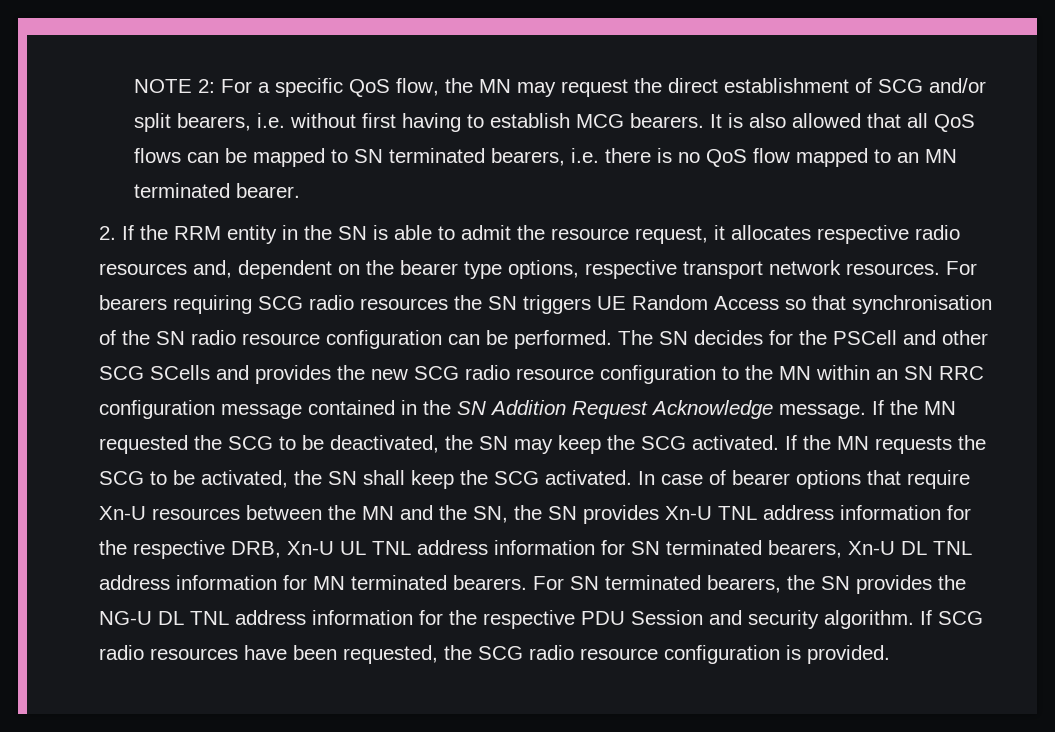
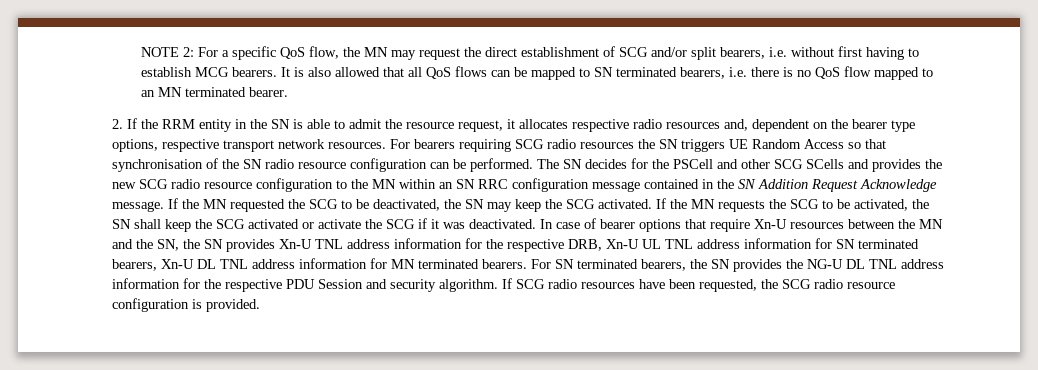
- If the MN requests the SCG to be activated, the SN shall keep the SCG activated.
+ If the MN requests the SCG to be activated, the SN shall keep the SCG activated or activate the SCG if it was deactivated.

